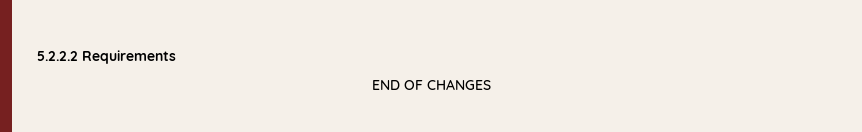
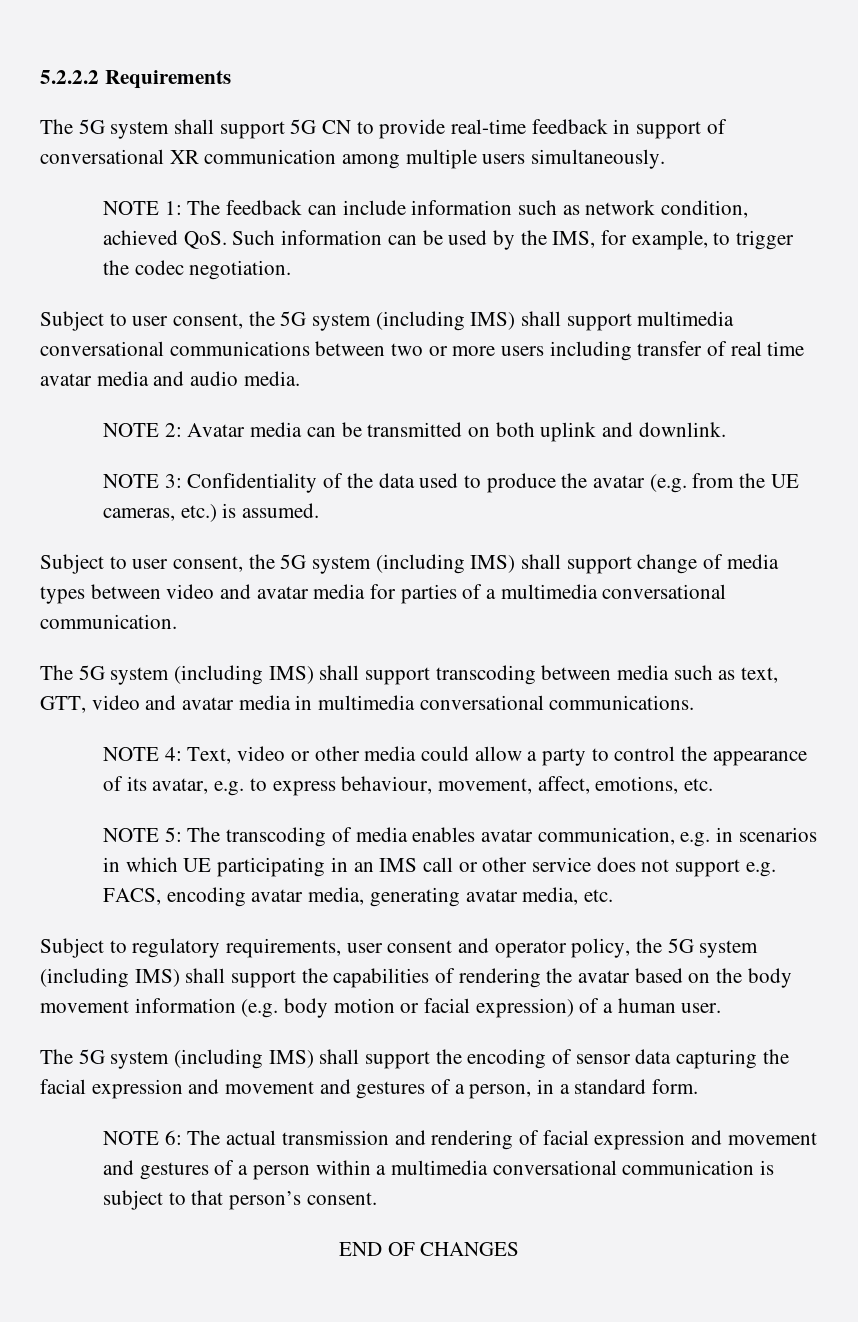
+ The 5G system shall support 5G CN to provide real-time feedback in support of conversational XR communication among multiple users simultaneously.
+ NOTE 1: The feedback can include information such as network condition, achieved QoS. Such information can be used by the IMS, for example, to trigger the codec negotiation.
+ Subject to user consent, the 5G system (including IMS) shall support multimedia conversational communications between two or more users including transfer of real time avatar media and audio media.
+ NOTE 2: Avatar media can be transmitted on both uplink and downlink.
+ NOTE 3: Confidentiality of the data used to produce the avatar (e.g. from the UE cameras, etc.) is assumed.
+ Subject to user consent, the 5G system (including IMS) shall support change of media types between video and avatar media for parties of a multimedia conversational communication.
+ The 5G system (including IMS) shall support transcoding between media such as text, GTT, video and avatar media in multimedia conversational communications.
+ NOTE 4: Text, video or other media could allow a party to control the appearance of its avatar, e.g. to express behaviour, movement, affect, emotions, etc.
+ NOTE 5: The transcoding of media enables avatar communication, e.g. in scenarios in which UE participating in an IMS call or other service does not support e.g. FACS, encoding avatar media, generating avatar media, etc.
+ Subject to regulatory requirements, user consent and operator policy, the 5G system (including IMS) shall support the capabilities of rendering the avatar based on the body movement information (e.g. body motion or facial expression) of a human user.
+ The 5G system (including IMS) shall support the encoding of sensor data capturing the facial expression and movement and gestures of a person, in a standard form.
+ NOTE 6: The actual transmission and rendering of facial expression and movement and gestures of a person within a multimedia conversational communication is subject to that person’s consent.

